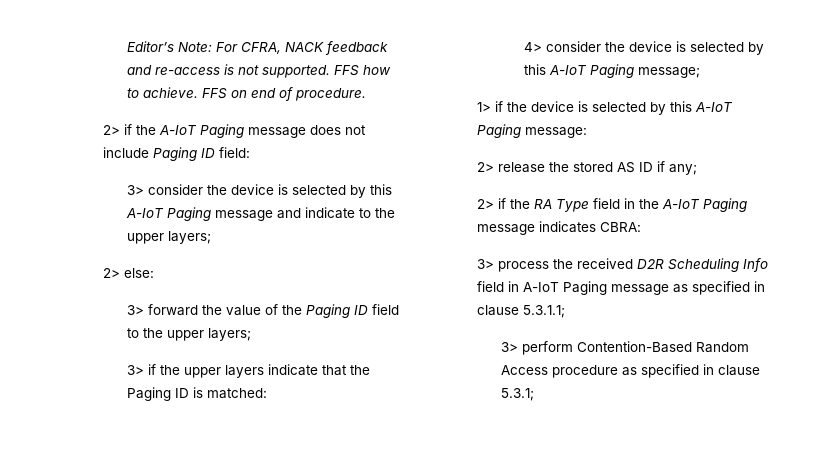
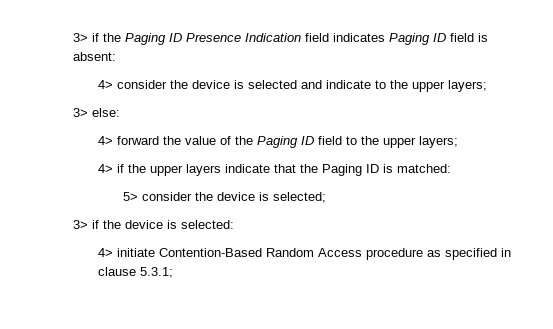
- Editor’s Note: For CFRA, NACK feedback and re-access is not supported. FFS how to achieve. FFS on end of procedure.
- 2> if the A-IoT Paging message does not include Paging ID field:
- 3> consider the device is selected by this A-IoT Paging message and indicate to the upper layers;
+ 3> if the Paging ID Presence Indication field indicates Paging ID field is absent:
+ 4> consider the device is selected and indicate to the upper layers;
- 2> else:
+ 3> else:
- 3> forward the value of the Paging ID field to the upper layers;
+ 4> forward the value of the Paging ID field to the upper layers;
- 3> if the upper layers indicate that the Paging ID is matched:
+ 4> if the upper layers indicate that the Paging ID is matched:
- 4> consider the device is selected by this A-IoT Paging message;
- 1> if the device is selected by this A-IoT Paging message:
- 2> release the stored AS ID if any;
- 2> if the RA Type field in the A-IoT Paging message indicates CBRA:
- 3> process the received D2R Scheduling Info field in A-IoT Paging message as specified in clause 5.3.1.1;
- 3> perform Contention-Based Random Access procedure as specified in clause 5.3.1;
+ 5> consider the device is selected;
+ 3> if the device is selected:
+ 4> initiate Contention-Based Random Access procedure as specified in clause 5.3.1;

